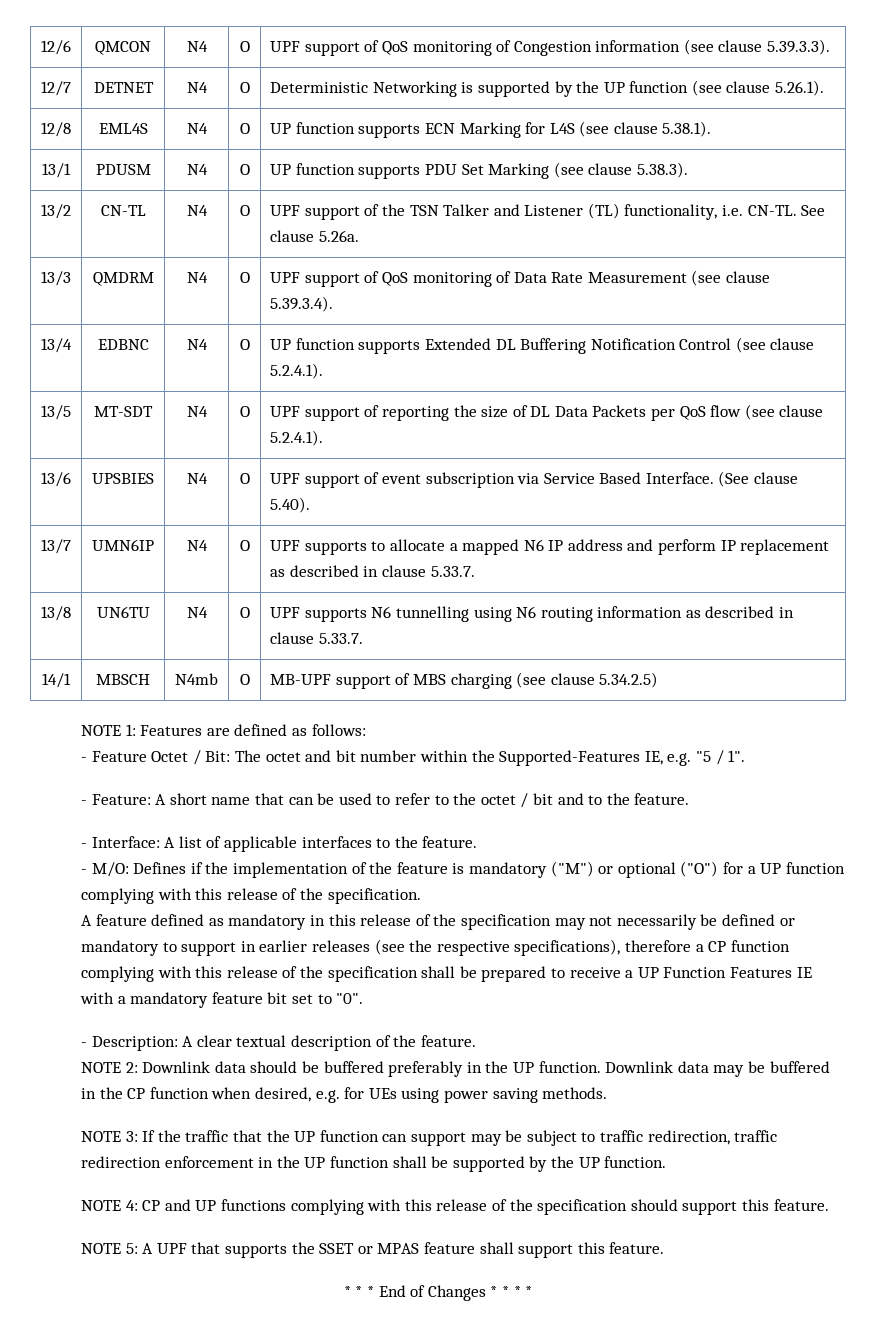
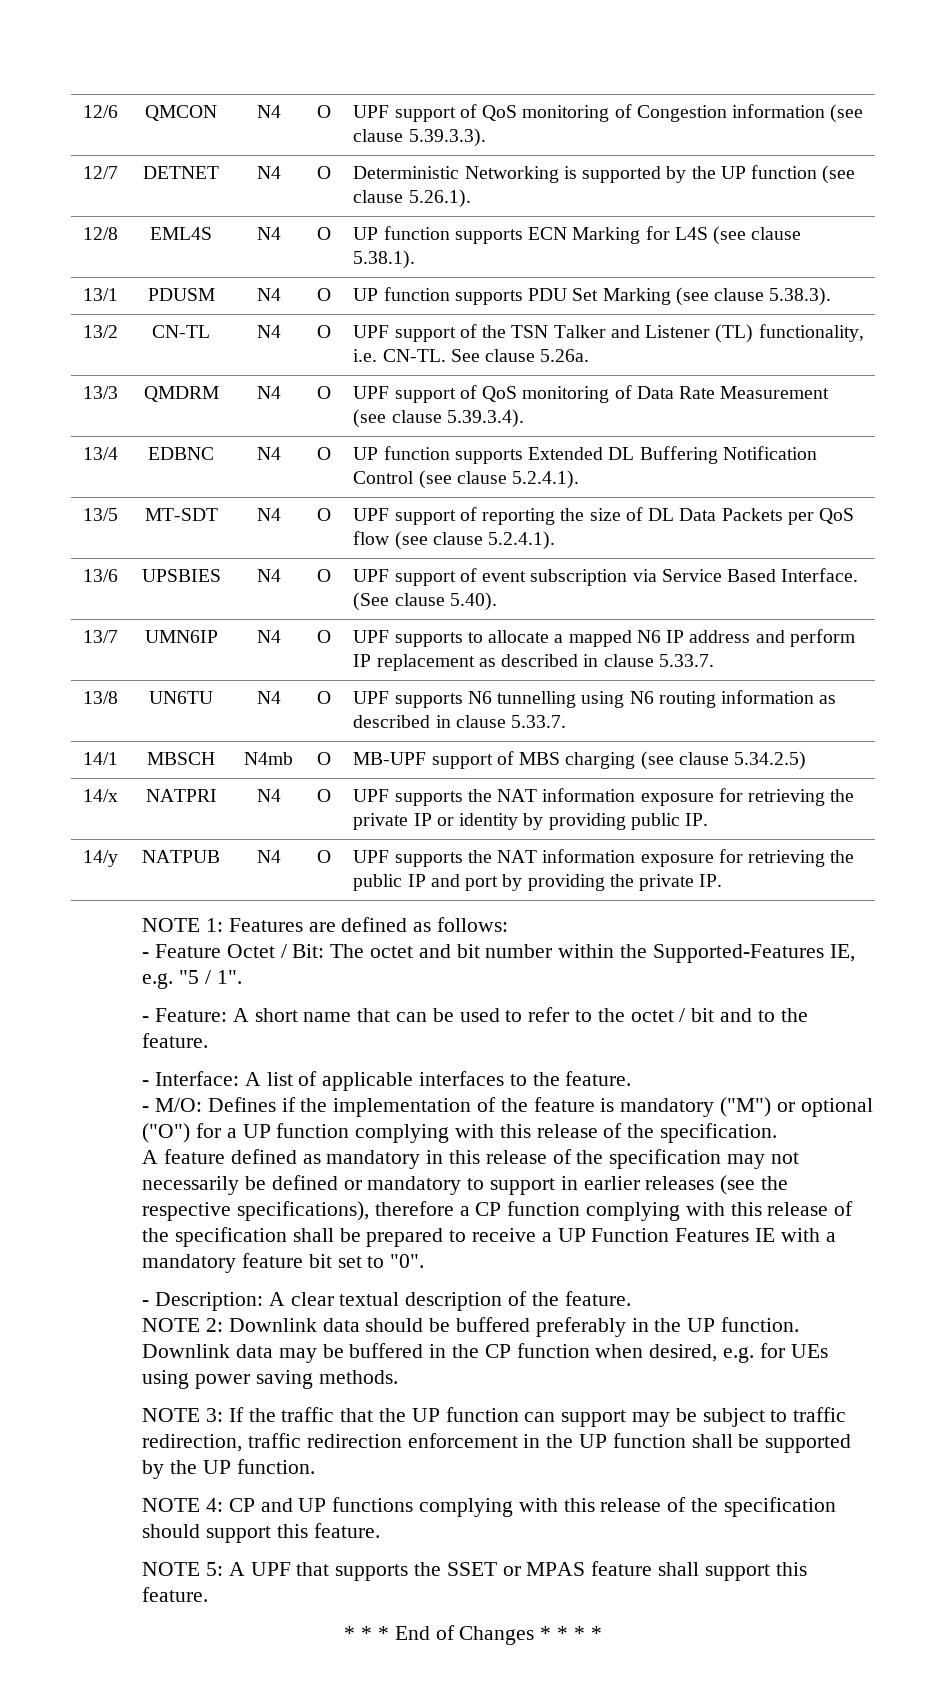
+ 14/x | NATPRI | N4 | O | UPF supports the NAT information exposure for retrieving the private IP or identity by providing public IP.
+ 14/y | NATPUB | N4 | O | UPF supports the NAT information exposure for retrieving the public IP and port by providing the private IP.

